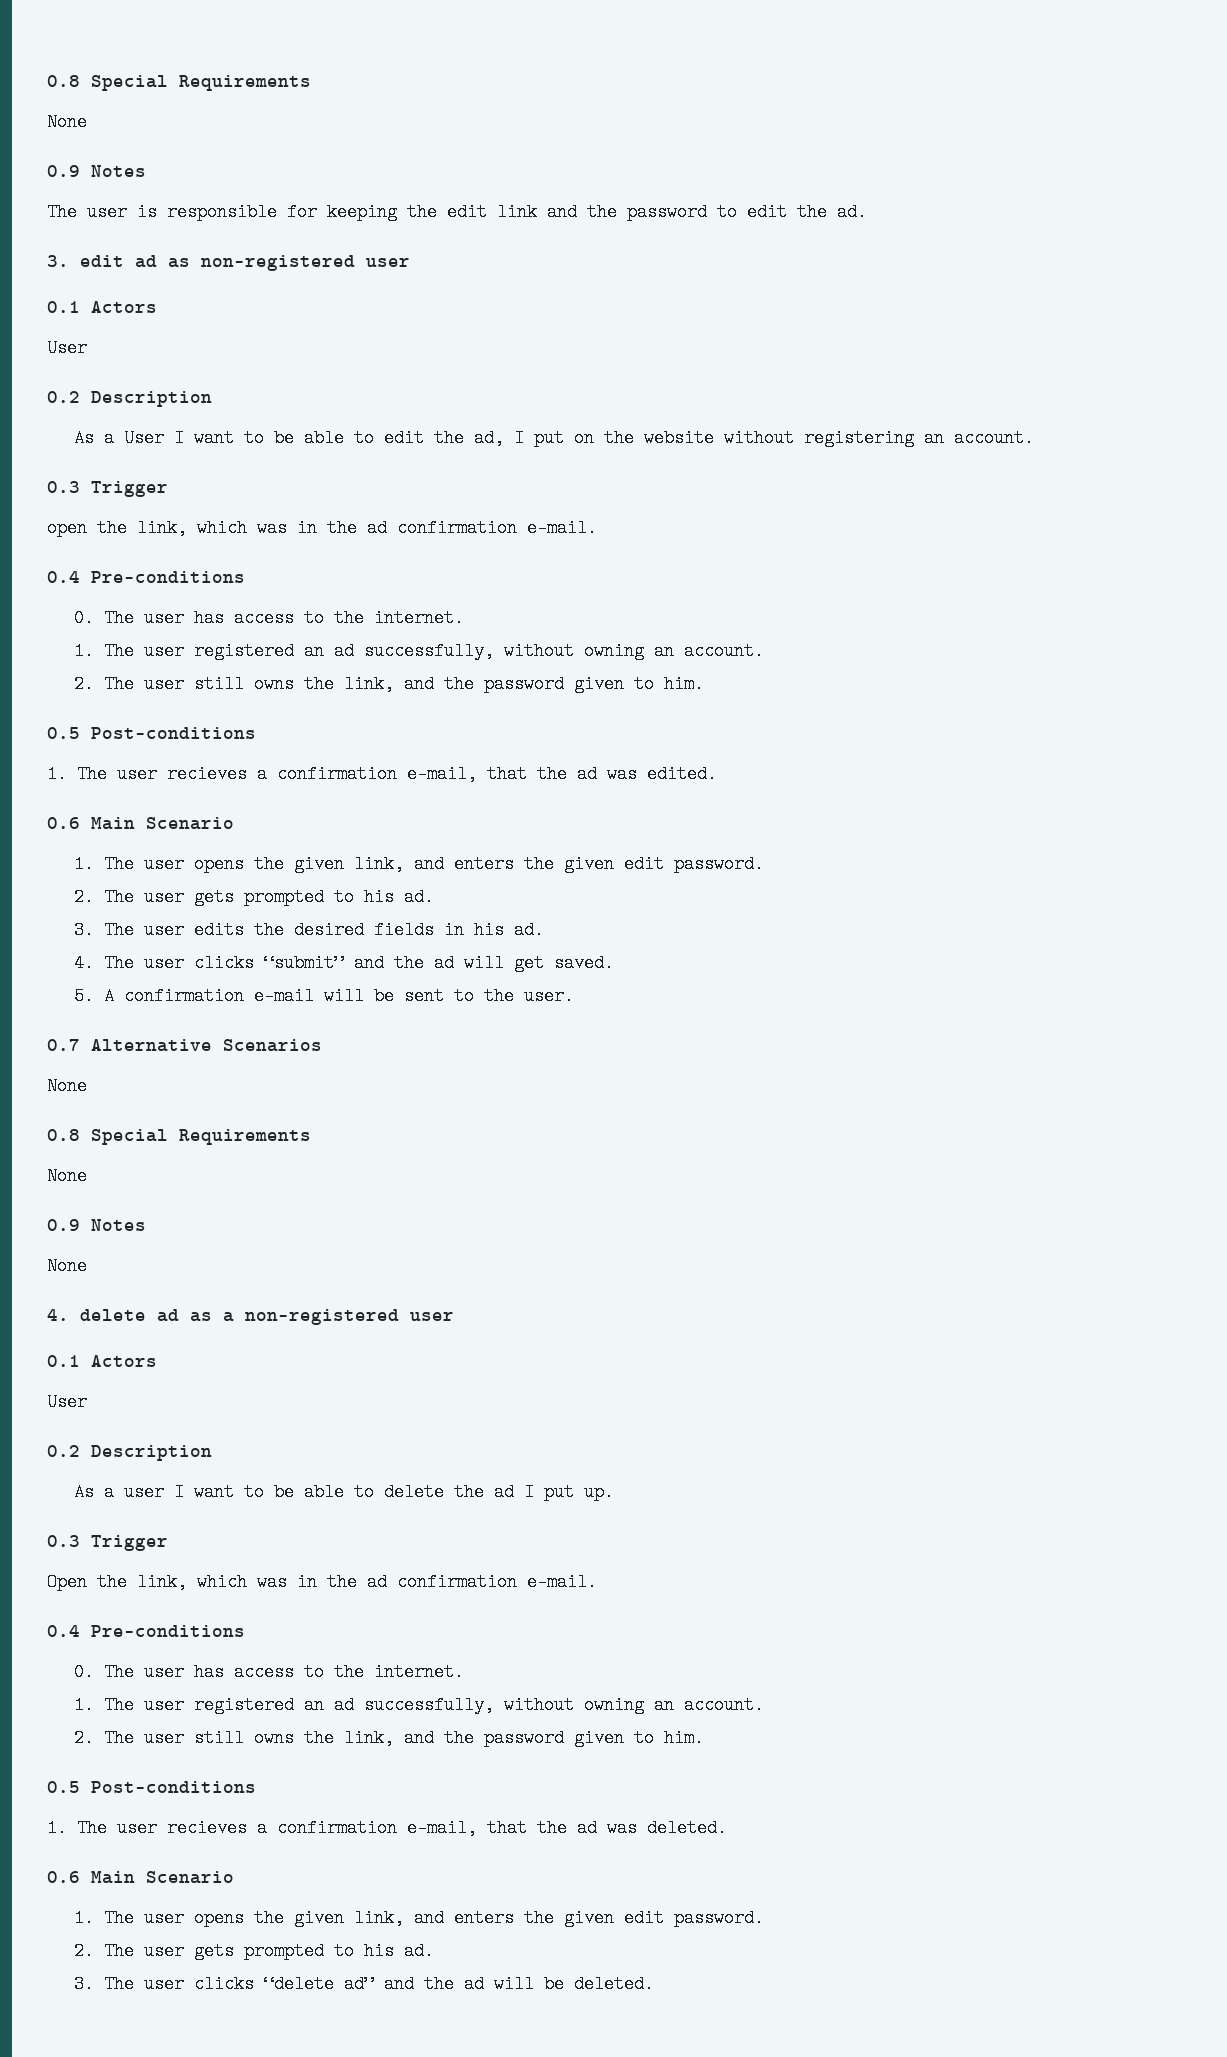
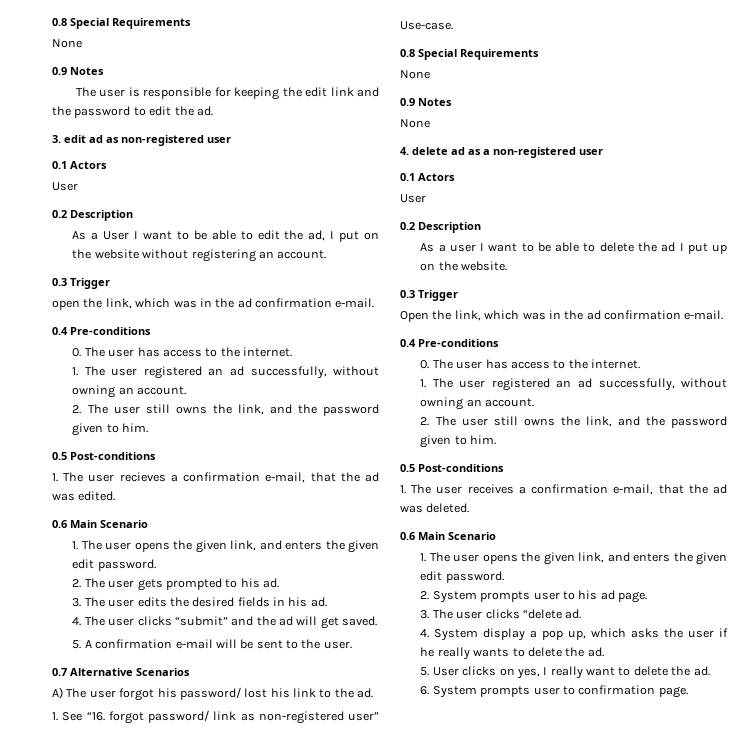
  0.7 Alternative Scenarios
- None
+ A) The user forgot his password/ lost his link to the ad.
+ 1. See “16. forgot password/ link as non-registered user” Use-case.
- As a user I want to be able to delete the ad I put up.
+ As a user I want to be able to delete the ad I put up on the website.
- 1. The user recieves a confirmation e-mail, that the ad was deleted.
+ 1. The user receives a confirmation e-mail, that the ad was deleted.
  0.6 Main Scenario
  1. The user opens the given link, and enters the given edit password.
- 2. The user gets prompted to his ad.
+ 2. System prompts user to his ad page.
- 3. The user clicks “delete ad” and the ad will be deleted.
+ 3. The user clicks “delete ad.
+ 4. System display a pop up, which asks the user if he really wants to delete the ad.
+ 5. User clicks on yes, I really want to delete the ad.
+ 6. System prompts user to confirmation page.

